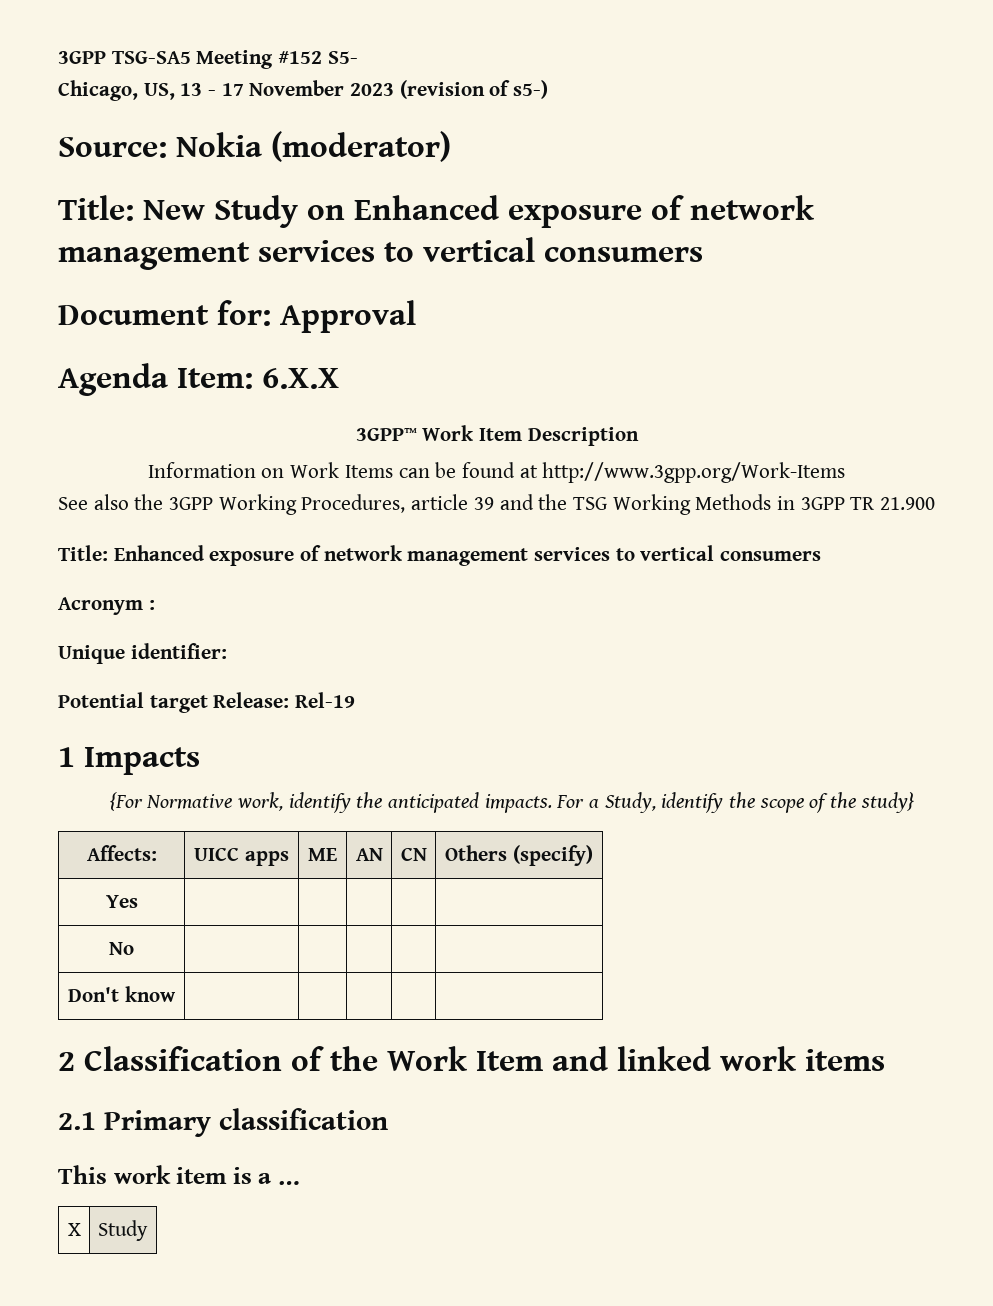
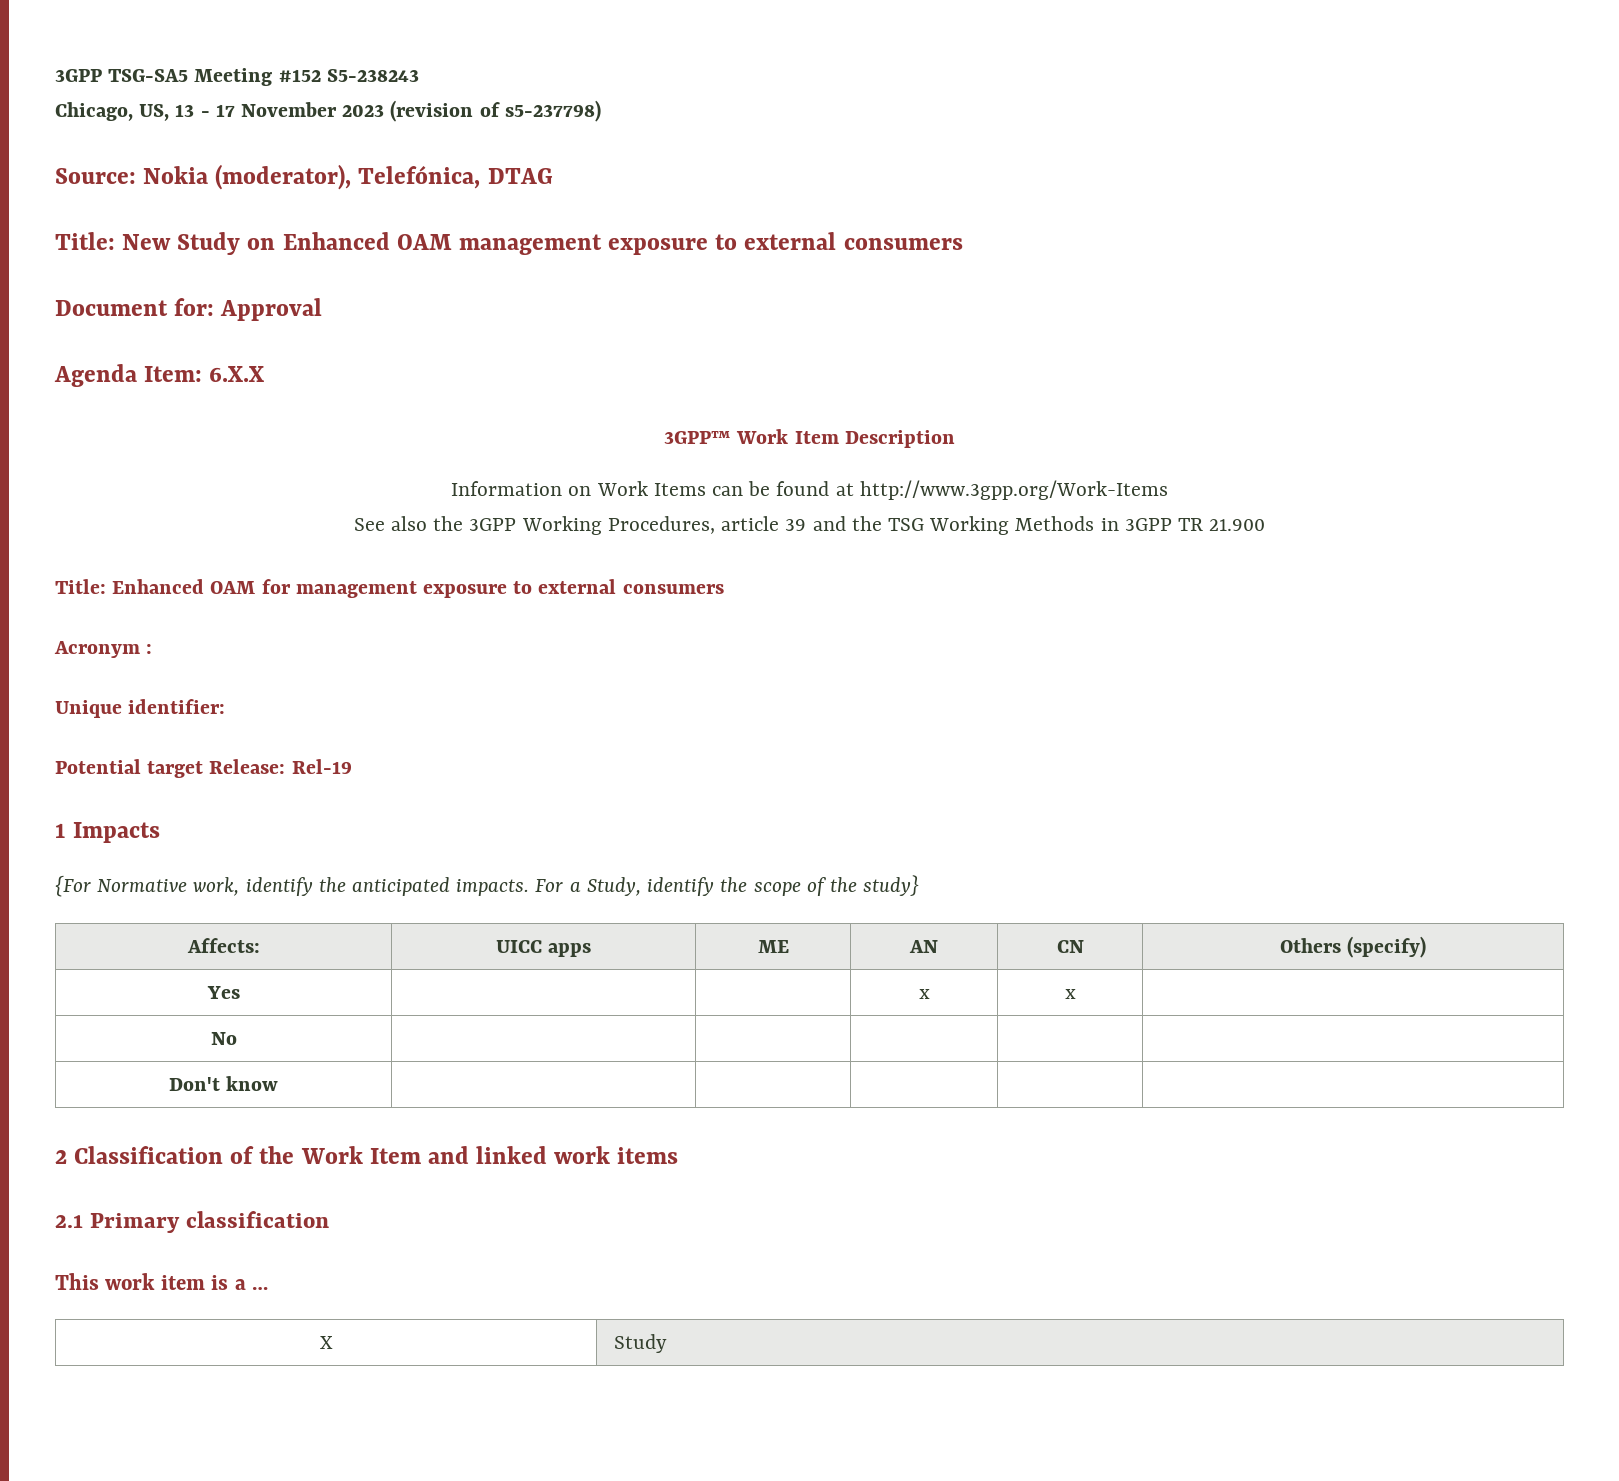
- 3GPP TSG-SA5 Meeting #152 S5-
+ 3GPP TSG-SA5 Meeting #152 S5-238243
- Chicago, US, 13 - 17 November 2023 (revision of s5-)
+ Chicago, US, 13 - 17 November 2023 (revision of s5-237798)
- Source: Nokia (moderator)
+ Source: Nokia (moderator), Telefónica, DTAG
- Title: New Study on Enhanced exposure of network management services to vertical consumers
+ Title: New Study on Enhanced OAM management exposure to external consumers
- Title: Enhanced exposure of network management services to vertical consumers
+ Title: Enhanced OAM for management exposure to external consumers
- Yes | | | | |
+ Yes | | | x | x |

